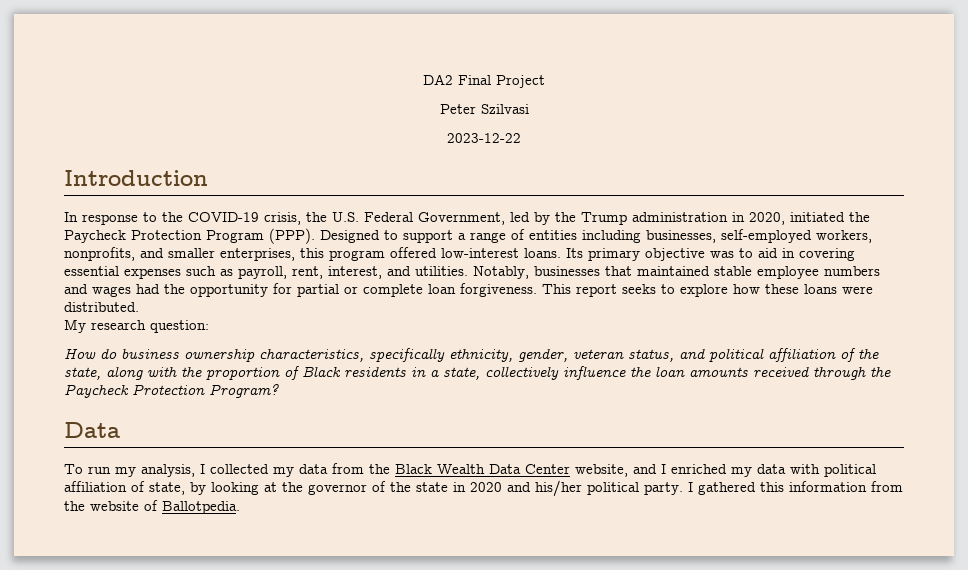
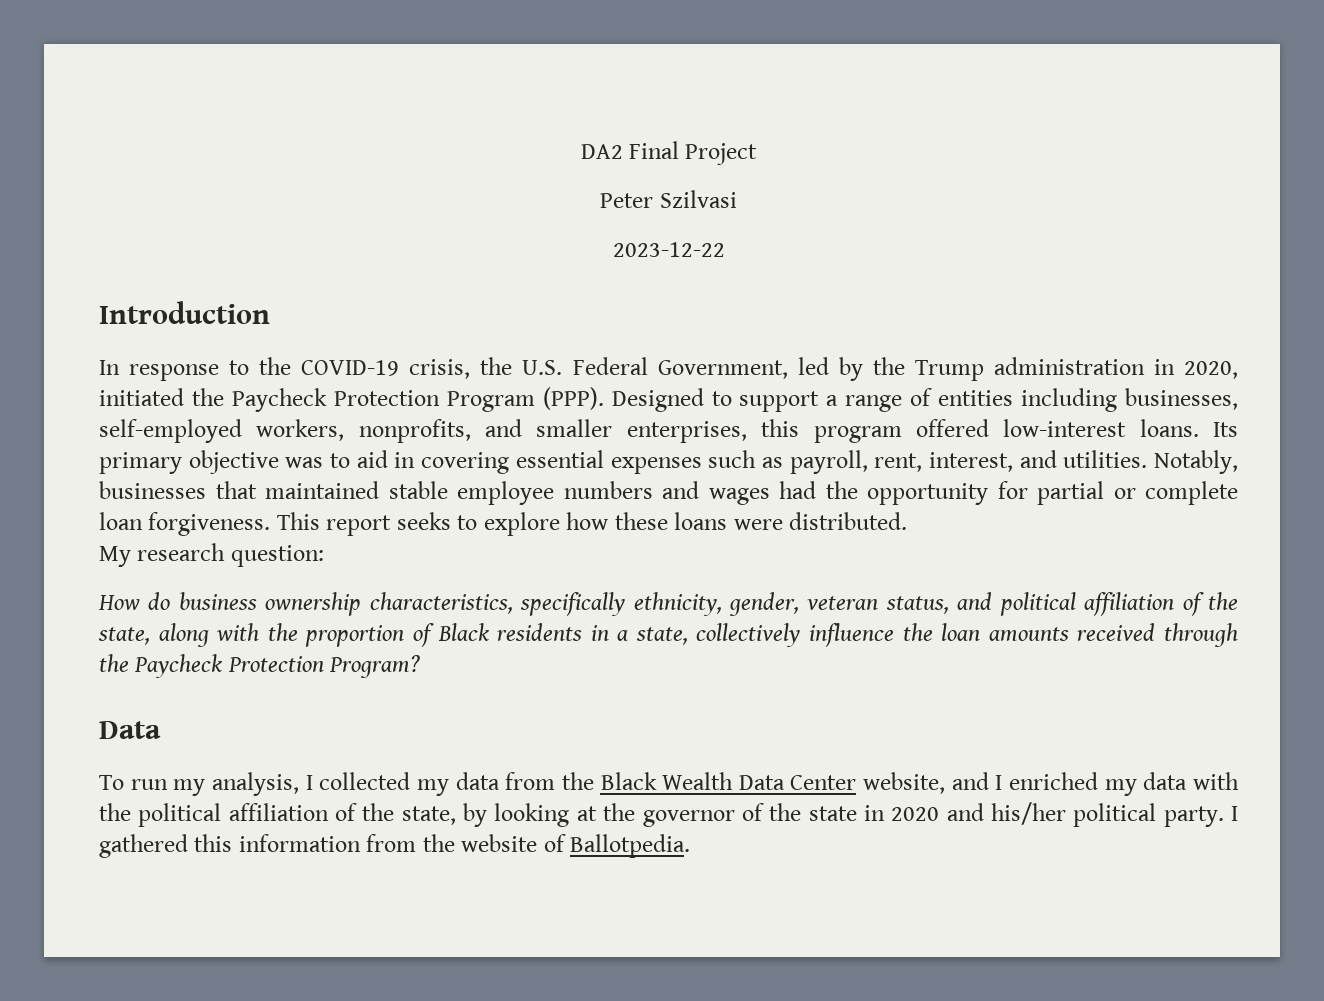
- To run my analysis, I collected my data from the Black Wealth Data Center website, and I enriched my data with political affiliation of state, by looking at the governor of the state in 2020 and his/her political party.
+ To run my analysis, I collected my data from the Black Wealth Data Center website, and I enriched my data with the political affiliation of the state, by looking at the governor of the state in 2020 and his/her political party.

